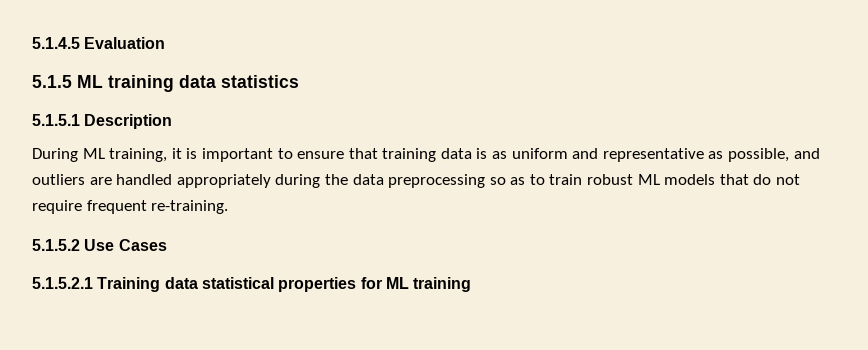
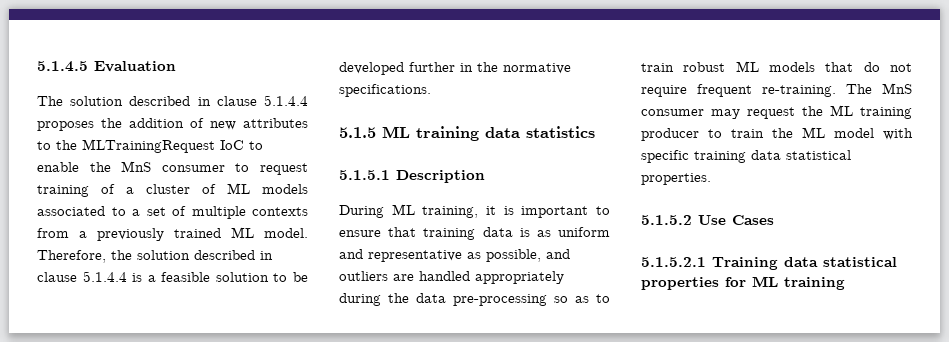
+ The solution described in clause 5.1.4.4 proposes the addition of new attributes to the MLTrainingRequest IoC to enable the MnS consumer to request training of a cluster of ML models associated to a set of multiple contexts from a previously trained ML model. Therefore, the solution described in clause 5.1.4.4 is a feasible solution to be developed further in the normative specifications.
- During ML training, it is important to ensure that training data is as uniform and representative as possible, and outliers are handled appropriately during the data preprocessing so as to train robust ML models that do not require frequent re-training.
+ During ML training, it is important to ensure that training data is as uniform and representative as possible, and outliers are handled appropriately during the data pre-processing so as to train robust ML models that do not require frequent re-training. The MnS consumer may request the ML training producer to train the ML model with specific training data statistical properties.

